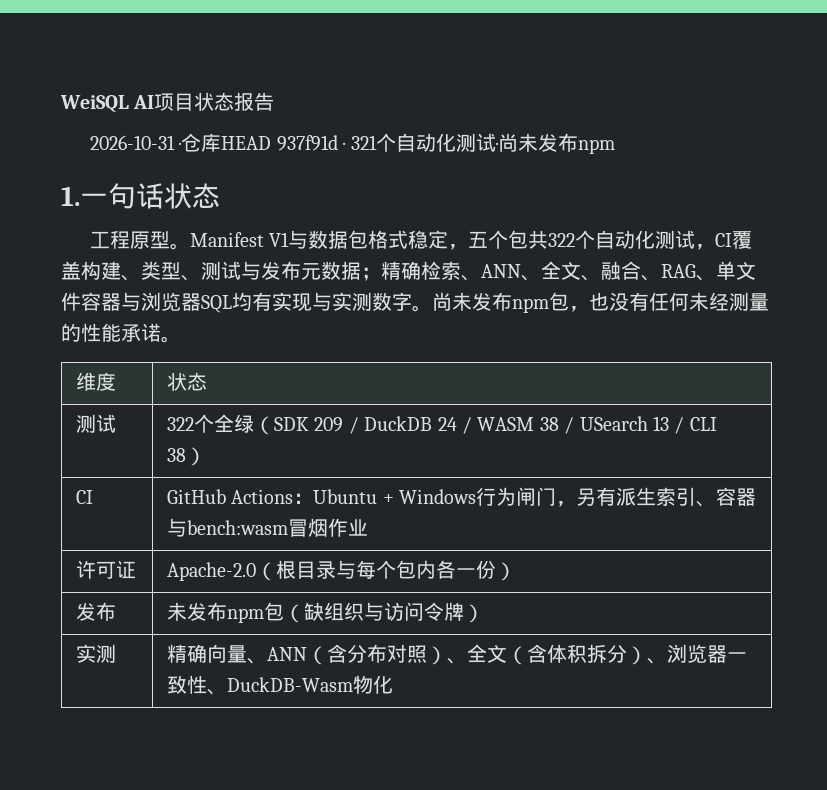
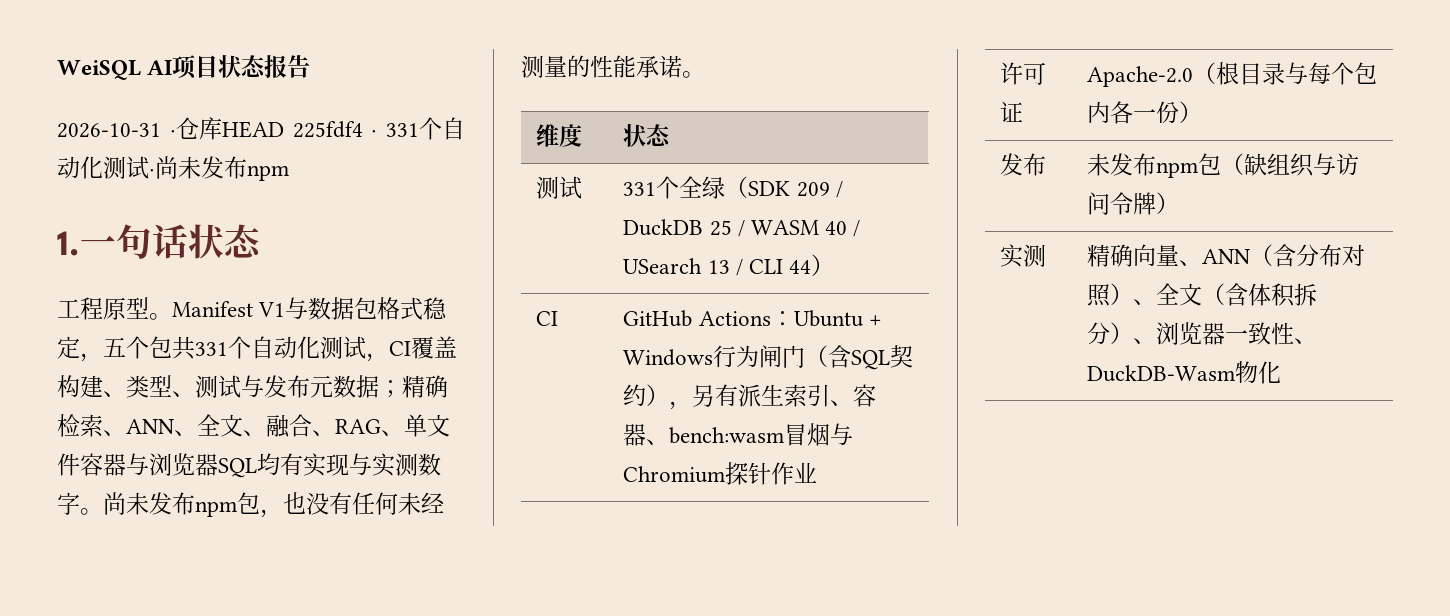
- 2026-10-31 ·仓库HEAD 937f91d · 321个自动化测试·尚未发布npm
+ 2026-10-31 ·仓库HEAD 225fdf4 · 331个自动化测试·尚未发布npm
- Manifest V1与数据包格式稳定，五个包共322个自动化测试，CI覆盖构建、类型、测试与发布元数据；精确检索、ANN、全文、融合、RAG、单文件容器与浏览器SQL均有实现与实测数字。
+ Manifest V1与数据包格式稳定，五个包共331个自动化测试，CI覆盖构建、类型、测试与发布元数据；精确检索、ANN、全文、融合、RAG、单文件容器与浏览器SQL均有实现与实测数字。
- 测试 | 322个全绿（SDK 209 / DuckDB 24 / WASM 38 / USearch 13 / CLI 38）
+ 测试 | 331个全绿（SDK 209 / DuckDB 25 / WASM 40 / USearch 13 / CLI 44）
- CI | GitHub Actions：Ubuntu + Windows行为闸门，另有派生索引、容器与bench:wasm冒烟作业
+ CI | GitHub Actions：Ubuntu + Windows行为闸门（含SQL契约），另有派生索引、容器、bench:wasm冒烟与Chromium探针作业

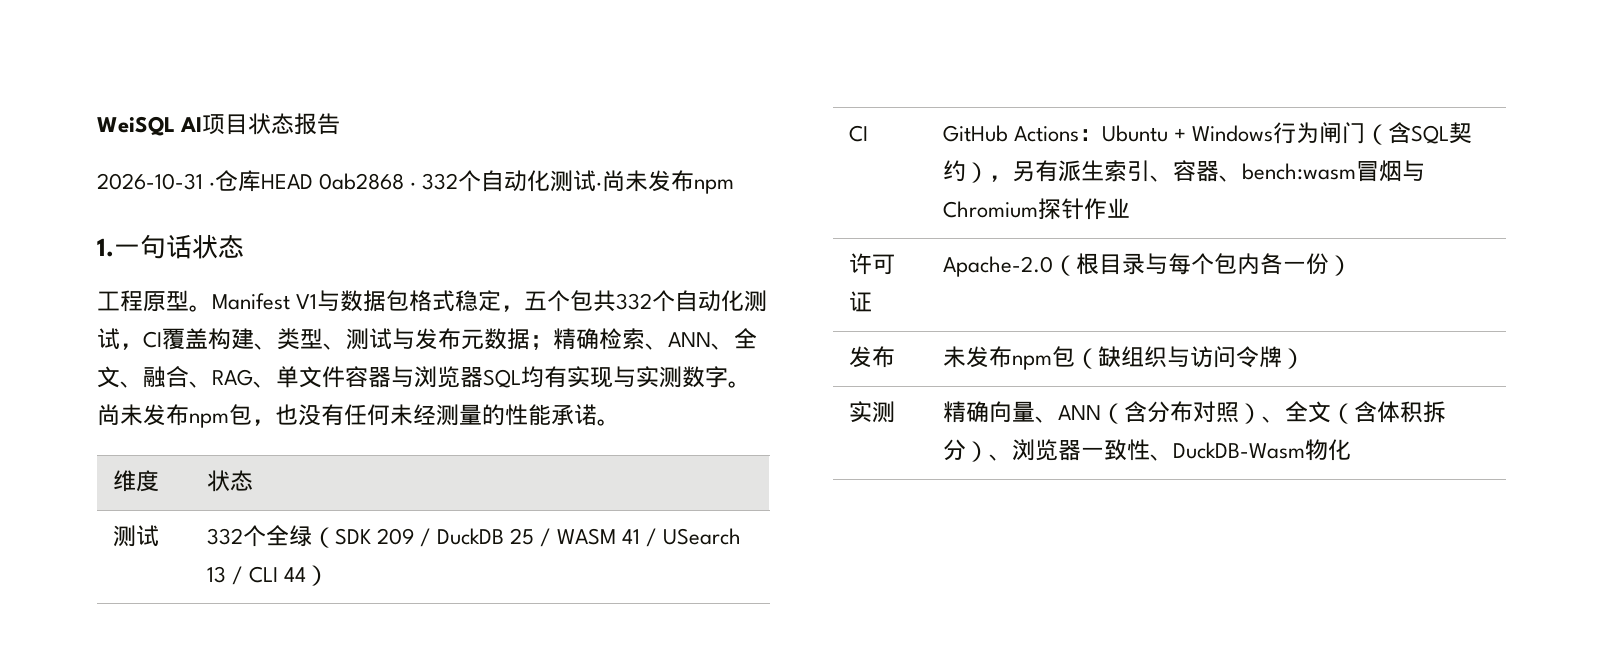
- 2026-10-31 ·仓库HEAD 225fdf4 · 331个自动化测试·尚未发布npm
+ 2026-10-31 ·仓库HEAD 0ab2868 · 332个自动化测试·尚未发布npm
- Manifest V1与数据包格式稳定，五个包共331个自动化测试，CI覆盖构建、类型、测试与发布元数据；精确检索、ANN、全文、融合、RAG、单文件容器与浏览器SQL均有实现与实测数字。
+ Manifest V1与数据包格式稳定，五个包共332个自动化测试，CI覆盖构建、类型、测试与发布元数据；精确检索、ANN、全文、融合、RAG、单文件容器与浏览器SQL均有实现与实测数字。
- 测试 | 331个全绿（SDK 209 / DuckDB 25 / WASM 40 / USearch 13 / CLI 44）
+ 测试 | 332个全绿（SDK 209 / DuckDB 25 / WASM 41 / USearch 13 / CLI 44）

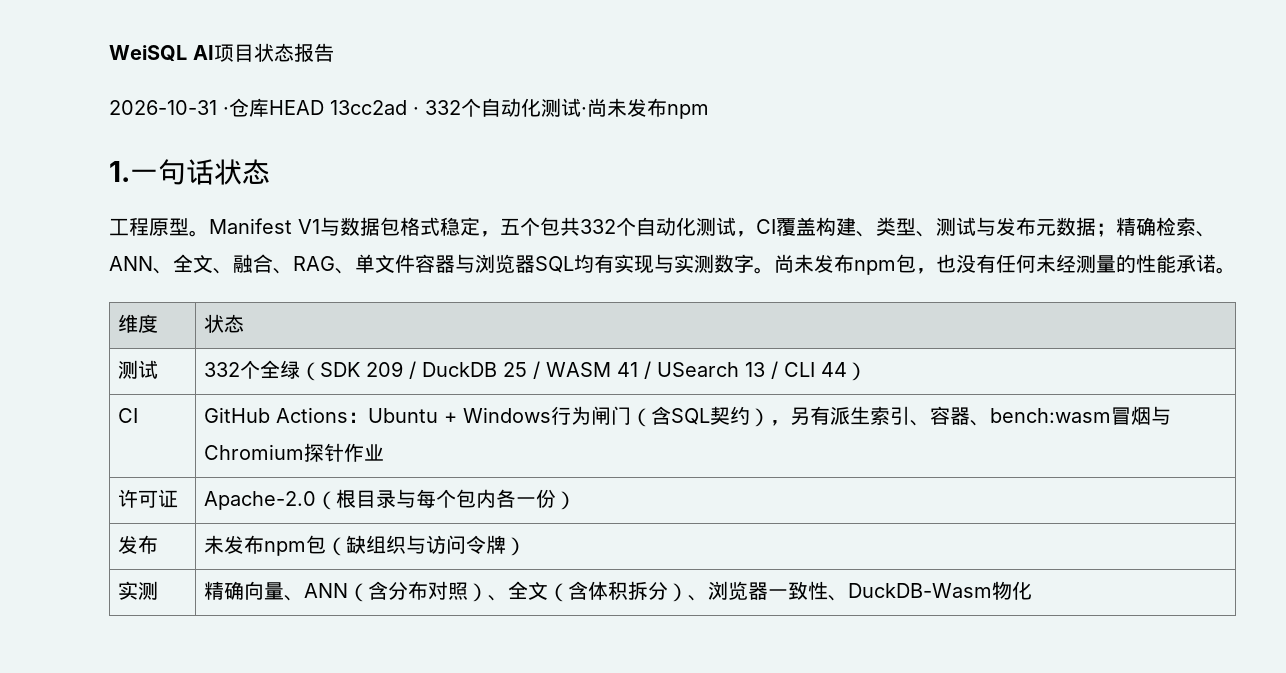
- 2026-10-31 ·仓库HEAD 0ab2868 · 332个自动化测试·尚未发布npm
+ 2026-10-31 ·仓库HEAD 13cc2ad · 332个自动化测试·尚未发布npm

